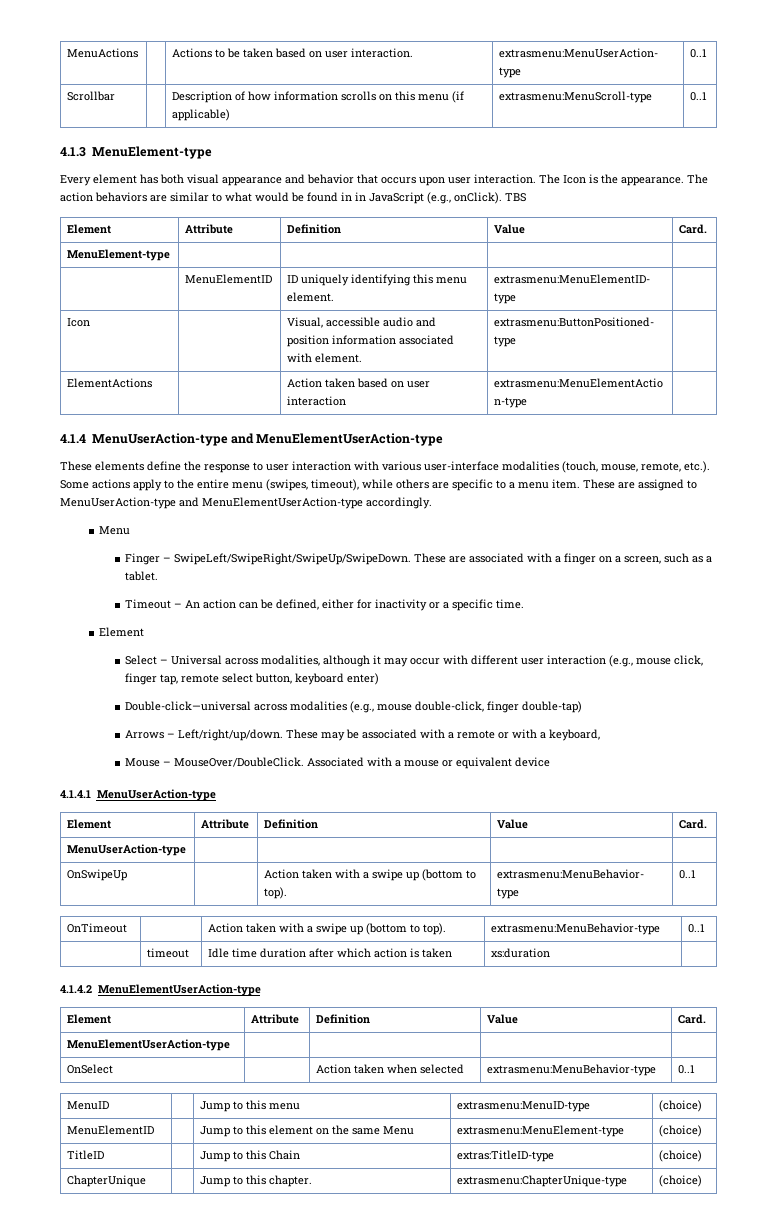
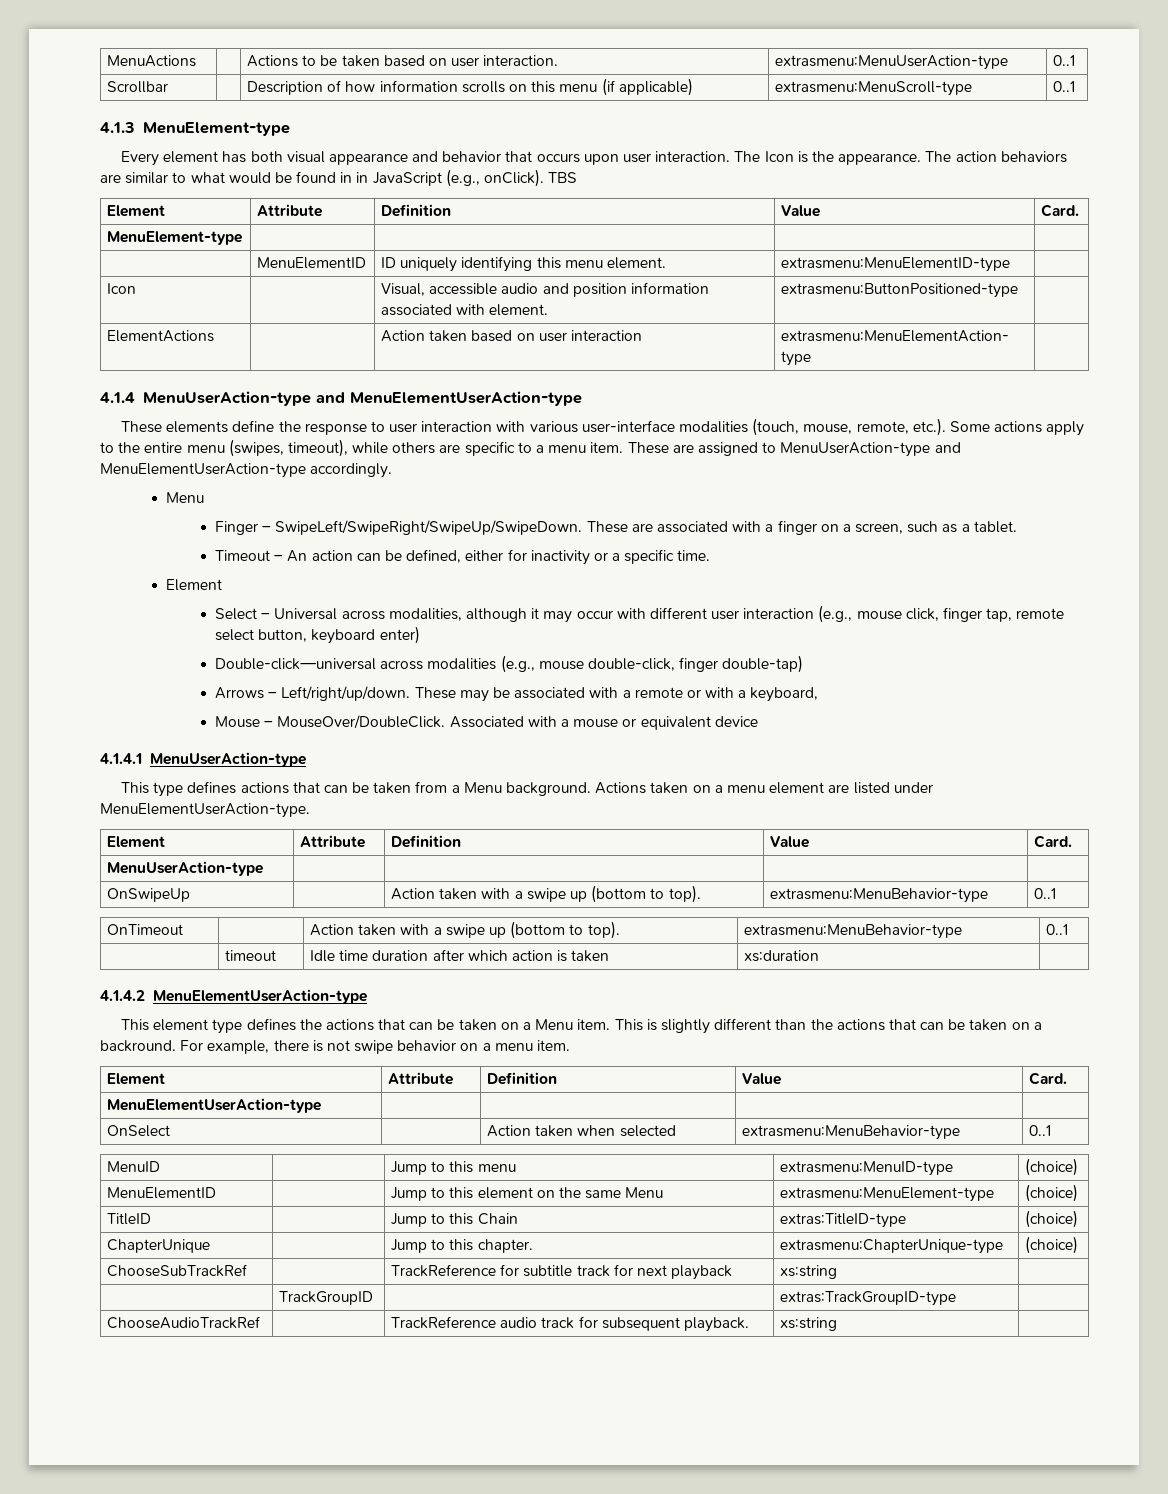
+ This type defines actions that can be taken from a Menu background. Actions taken on a menu element are listed under MenuElementUserAction-type.
+ This element type defines the actions that can be taken on a Menu item. This is slightly different than the actions that can be taken on a backround. For example, there is not swipe behavior on a menu item.
+ ChooseSubTrackRef | | TrackReference for subtitle track for next playback | xs:string |
+ | TrackGroupID | | extras:TrackGroupID-type |
+ ChooseAudioTrackRef | | TrackReference audio track for subsequent playback. | xs:string |

